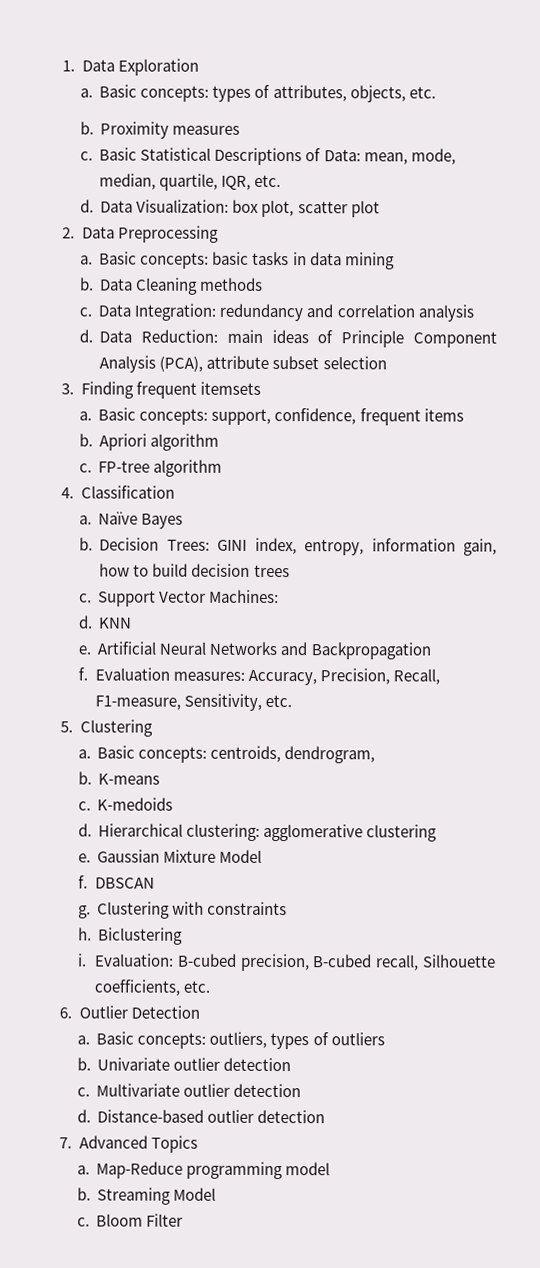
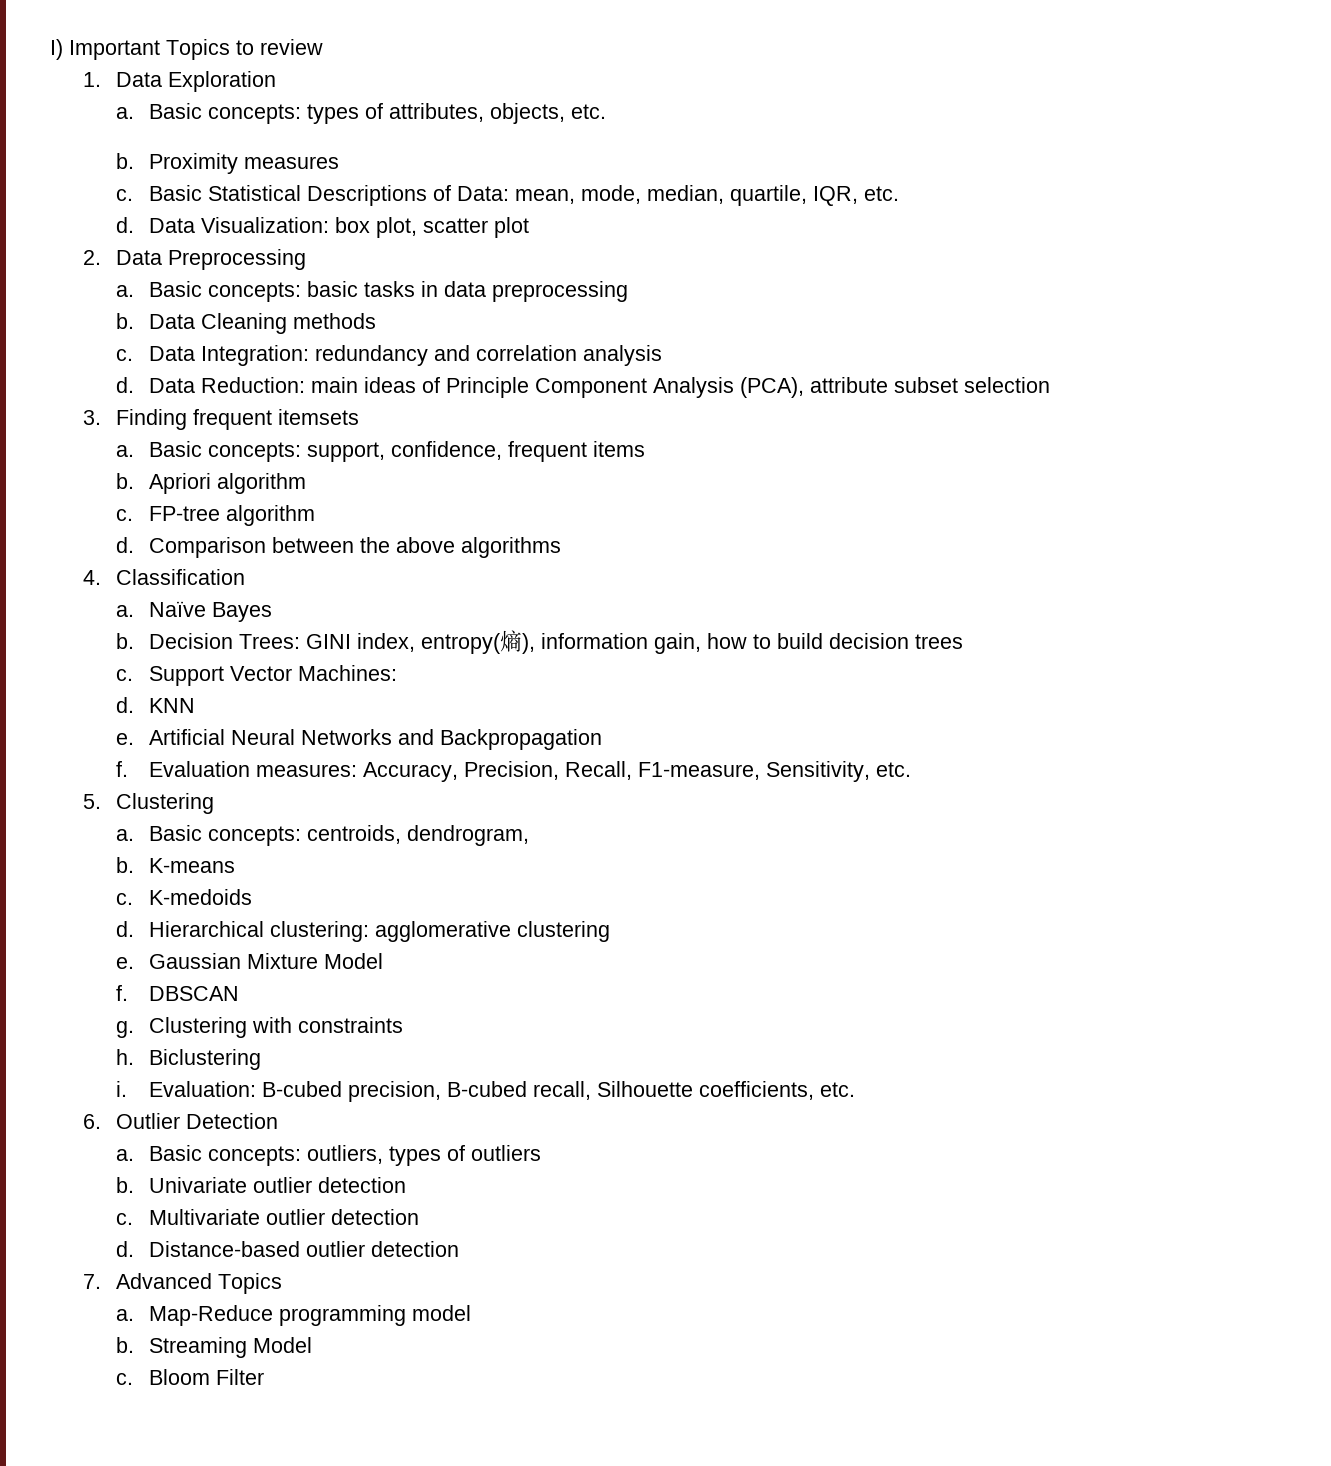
+ I) Important Topics to review
- Basic concepts: basic tasks in data mining
+ Basic concepts: basic tasks in data preprocessing
+ d. Comparison between the above algorithms
- Decision Trees: GINI index, entropy, information gain, how to build decision trees
+ Decision Trees: GINI index, entropy(熵), information gain, how to build decision trees

